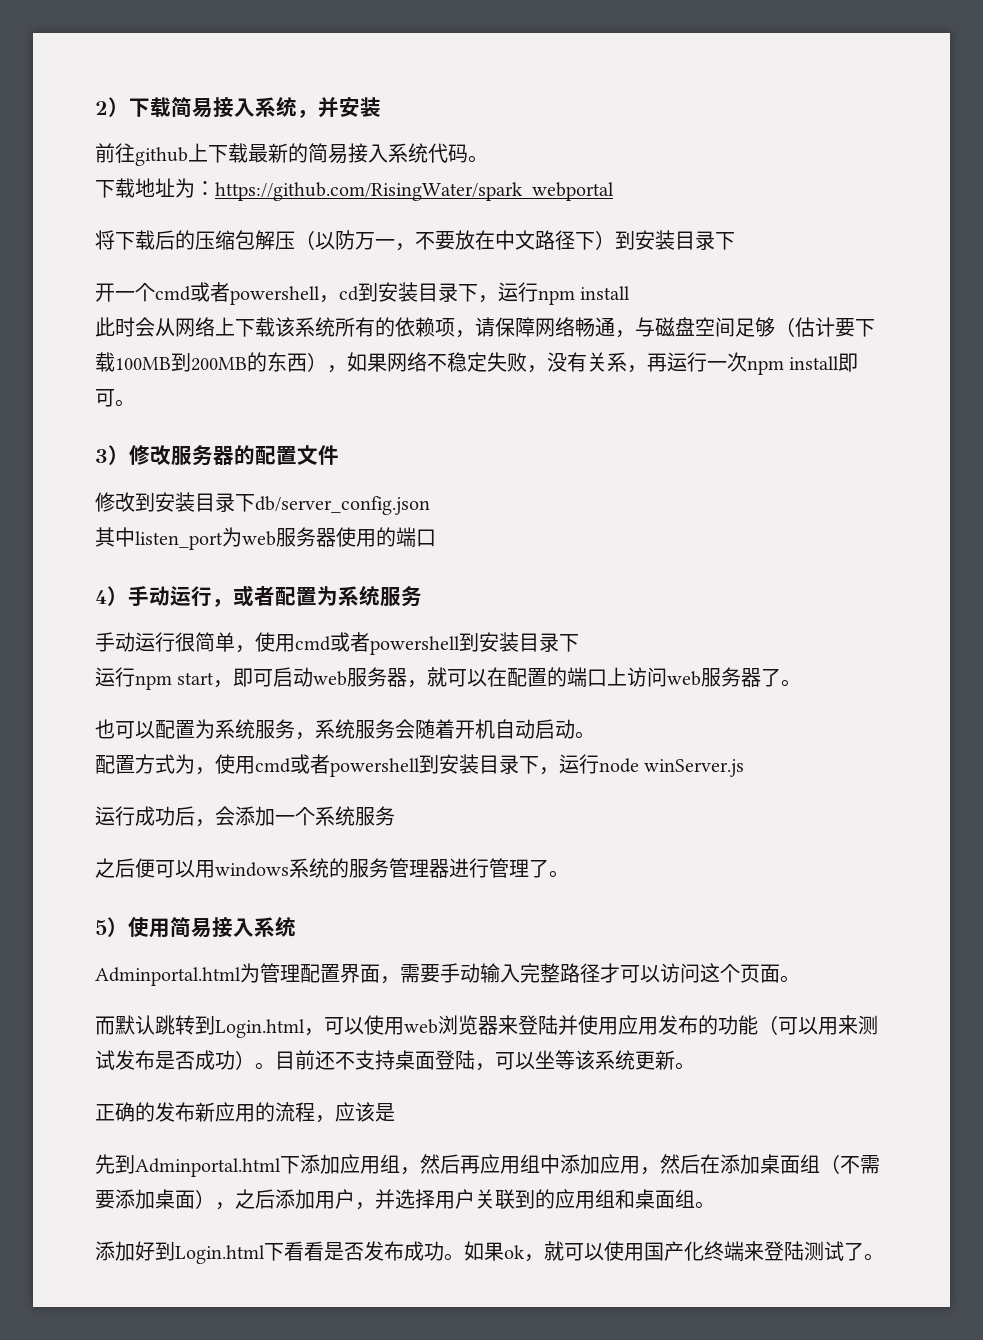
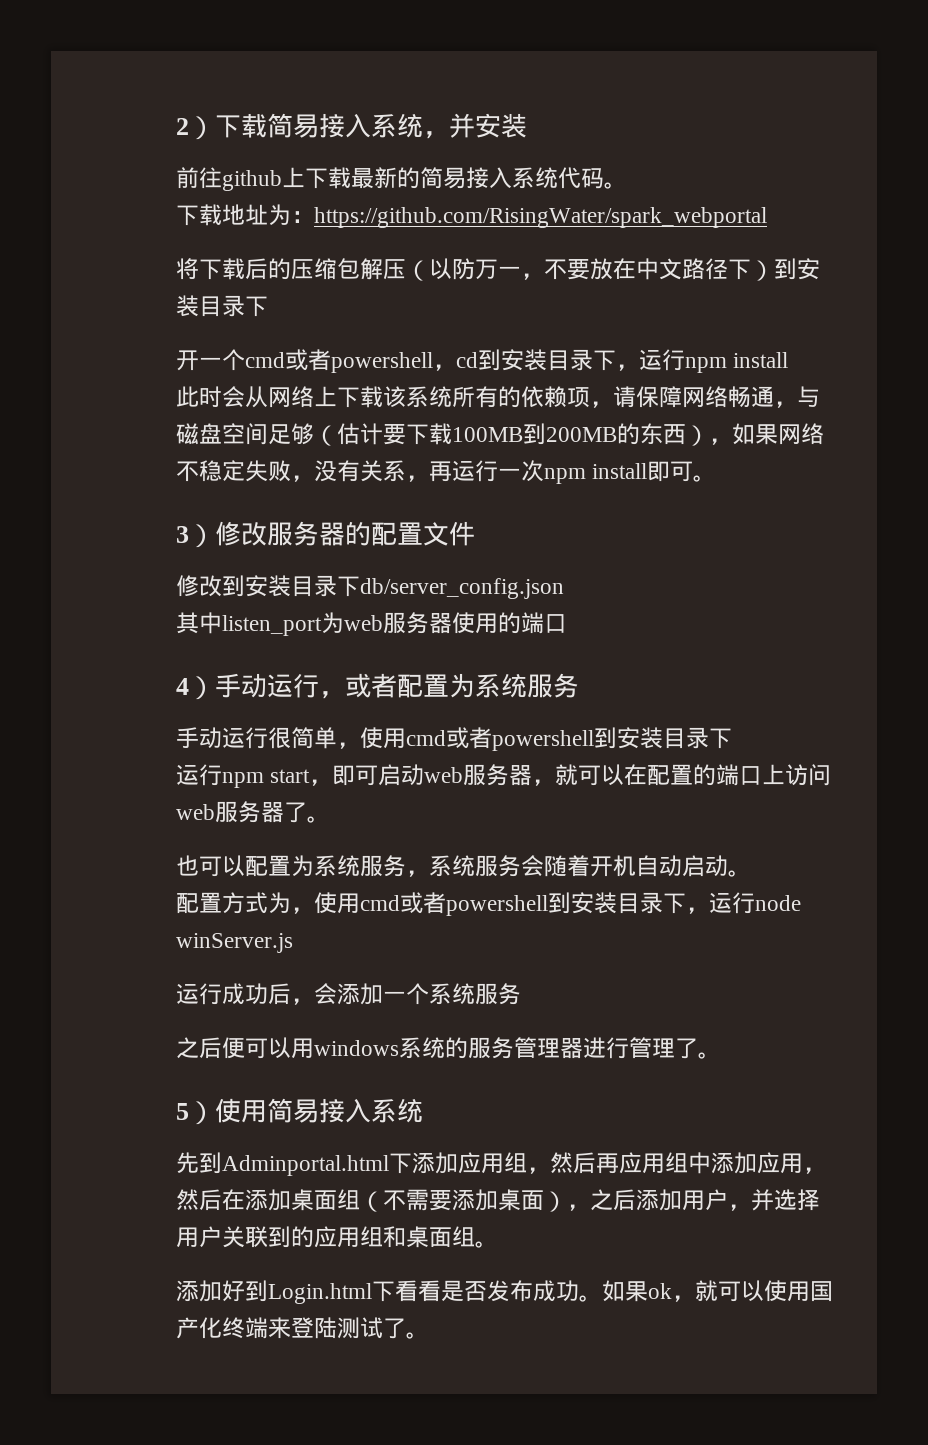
- Adminportal.html为管理配置界面，需要手动输入完整路径才可以访问这个页面。
- 而默认跳转到Login.html，可以使用web浏览器来登陆并使用应用发布的功能（可以用来测试发布是否成功）。目前还不支持桌面登陆，可以坐等该系统更新。
- 正确的发布新应用的流程，应该是

